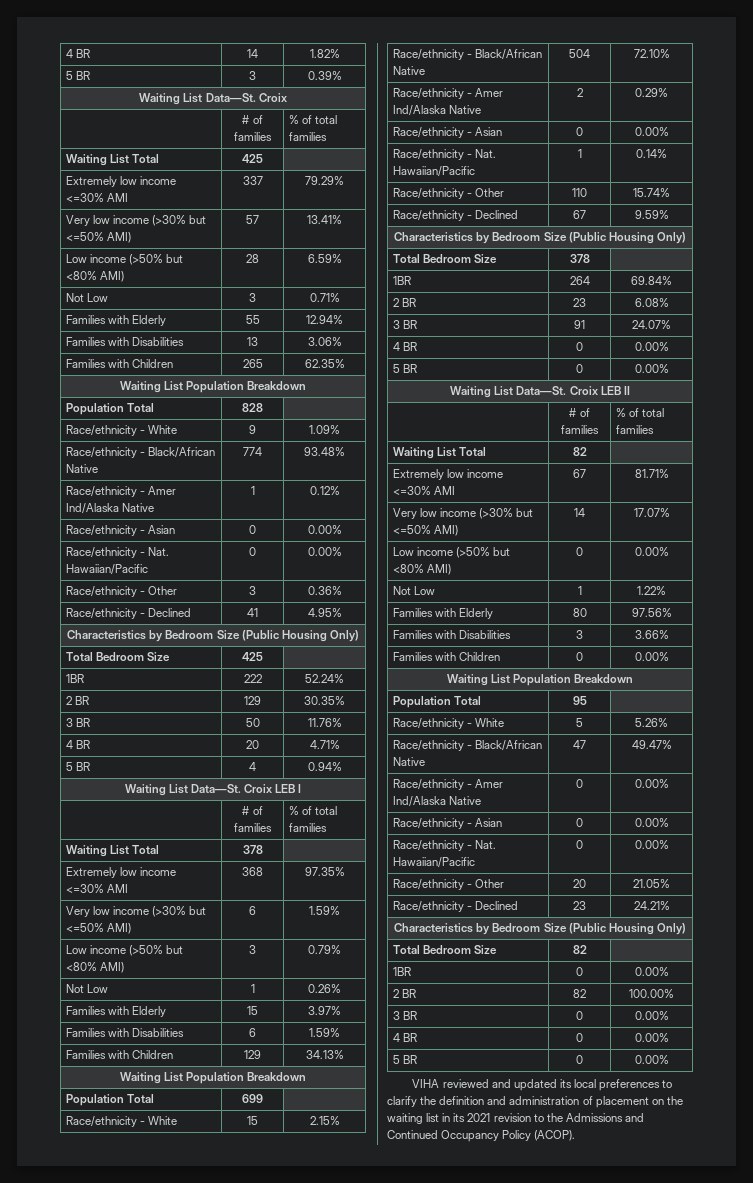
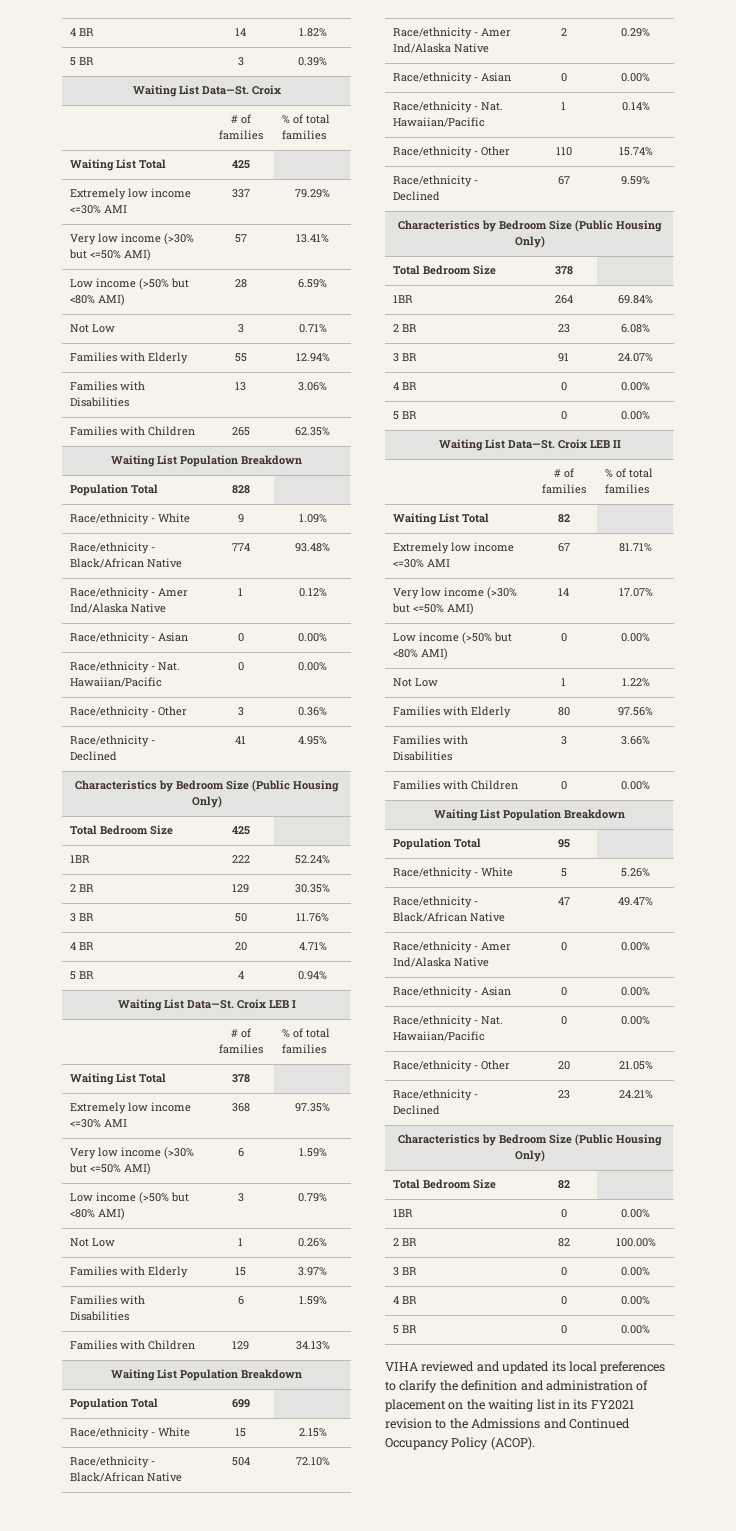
- VIHA reviewed and updated its local preferences to clarify the definition and administration of placement on the waiting list in its 2021 revision to the Admissions and Continued Occupancy Policy (ACOP).
+ VIHA reviewed and updated its local preferences to clarify the definition and administration of placement on the waiting list in its FY2021 revision to the Admissions and Continued Occupancy Policy (ACOP).

